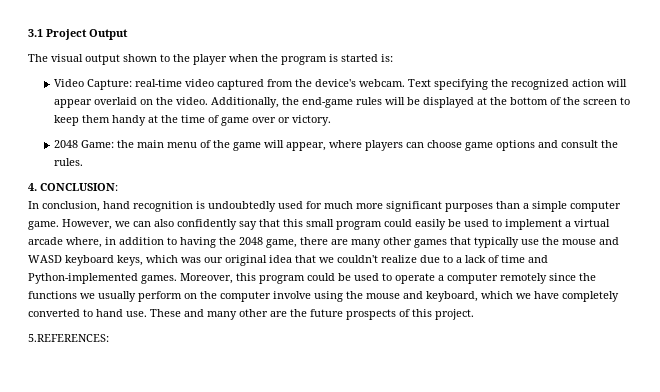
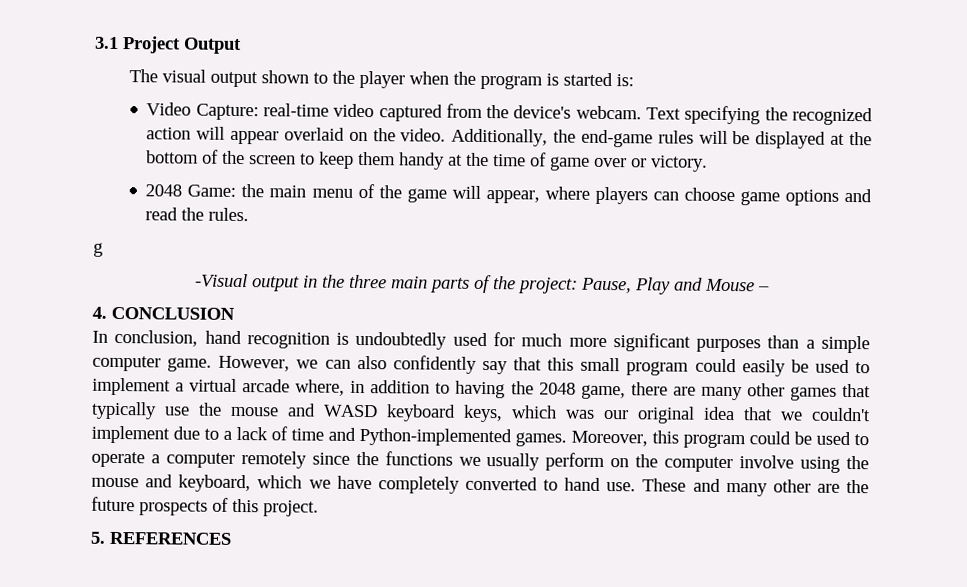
- 2048 Game: the main menu of the game will appear, where players can choose game options and consult the rules.
+ 2048 Game: the main menu of the game will appear, where players can choose game options and read the rules.
+ g
+ -Visual output in the three main parts of the project: Pause, Play and Mouse –
- 4. CONCLUSION:
+ 4. CONCLUSION
- However, we can also confidently say that this small program could easily be used to implement a virtual arcade where, in addition to having the 2048 game, there are many other games that typically use the mouse and WASD keyboard keys, which was our original idea that we couldn't realize due to a lack of time and Python-implemented games.
+ However, we can also confidently say that this small program could easily be used to implement a virtual arcade where, in addition to having the 2048 game, there are many other games that typically use the mouse and WASD keyboard keys, which was our original idea that we couldn't implement due to a lack of time and Python-implemented games.
- 5.REFERENCES:
+ 5. REFERENCES

